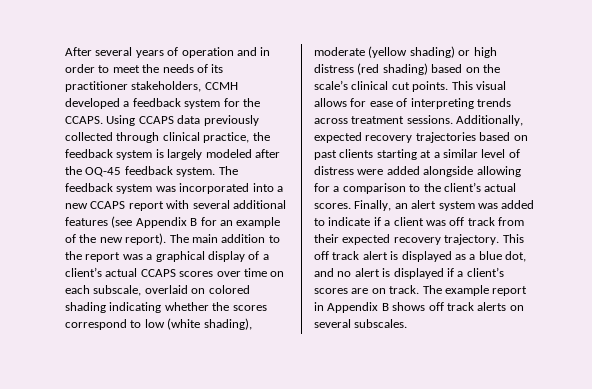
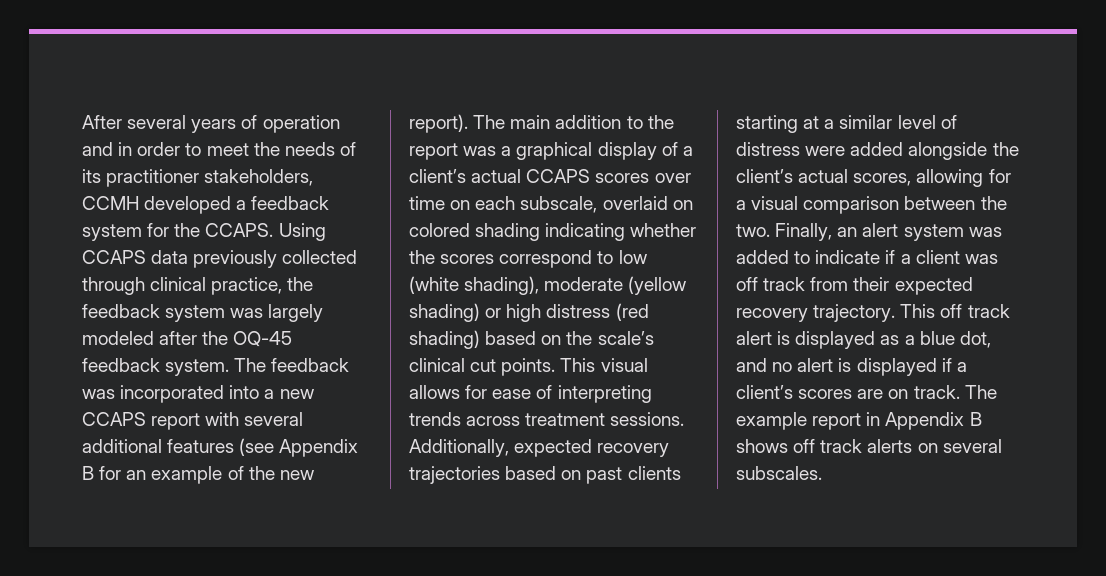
- Using CCAPS data previously collected through clinical practice, the feedback system is largely modeled after the OQ-45 feedback system.
+ Using CCAPS data previously collected through clinical practice, the feedback system was largely modeled after the OQ-45 feedback system.
- The feedback system was incorporated into a new CCAPS report with several additional features (see Appendix B for an example of the new report).
+ The feedback was incorporated into a new CCAPS report with several additional features (see Appendix B for an example of the new report).
- Additionally, expected recovery trajectories based on past clients starting at a similar level of distress were added alongside allowing for a comparison to the client’s actual scores.
+ Additionally, expected recovery trajectories based on past clients starting at a similar level of distress were added alongside the client’s actual scores, allowing for a visual comparison between the two.

